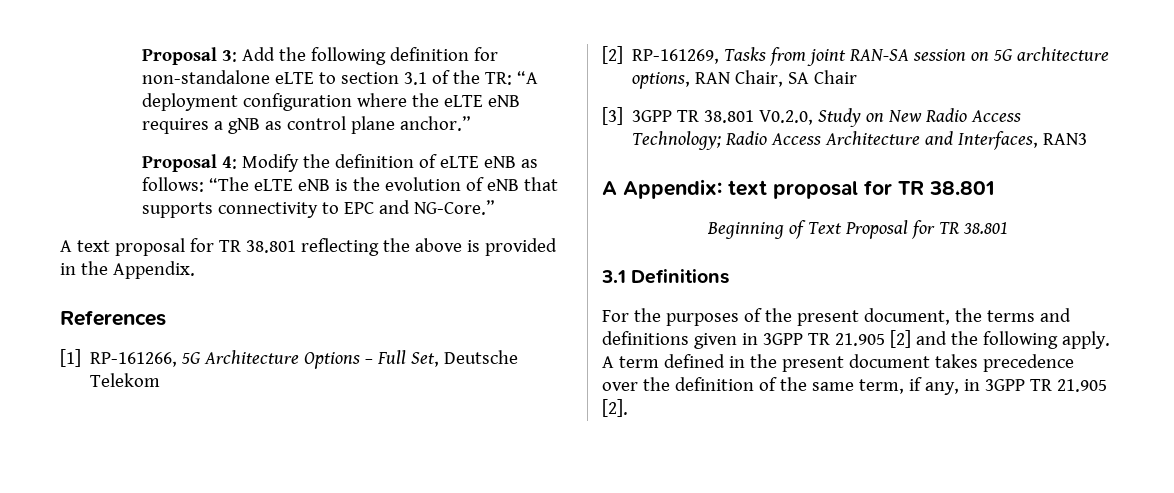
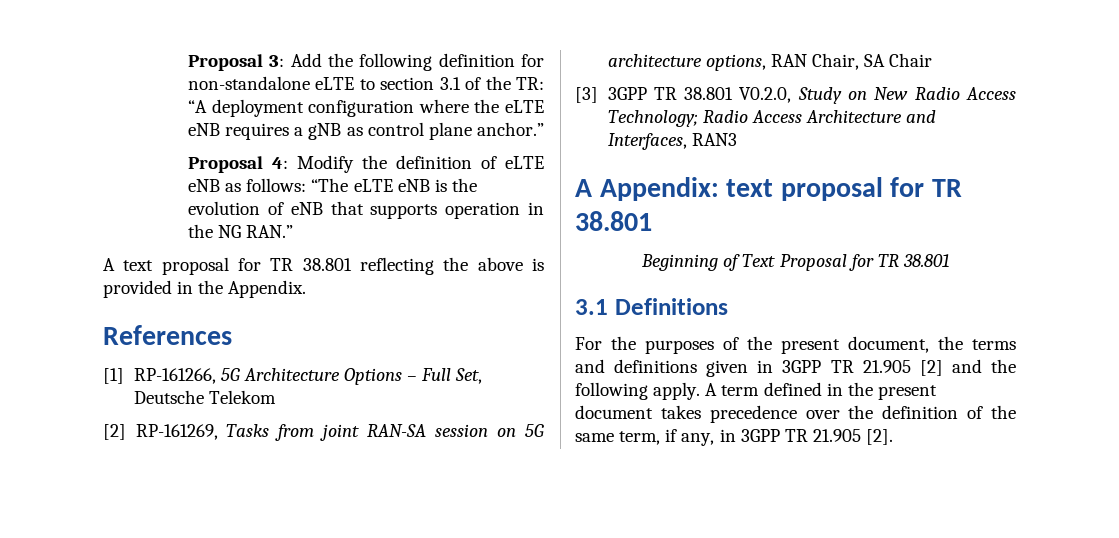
- Proposal 4: Modify the definition of eLTE eNB as follows: “The eLTE eNB is the evolution of eNB that supports connectivity to EPC and NG-Core.”
+ Proposal 4: Modify the definition of eLTE eNB as follows: “The eLTE eNB is the evolution of eNB that supports operation in the NG RAN.”

